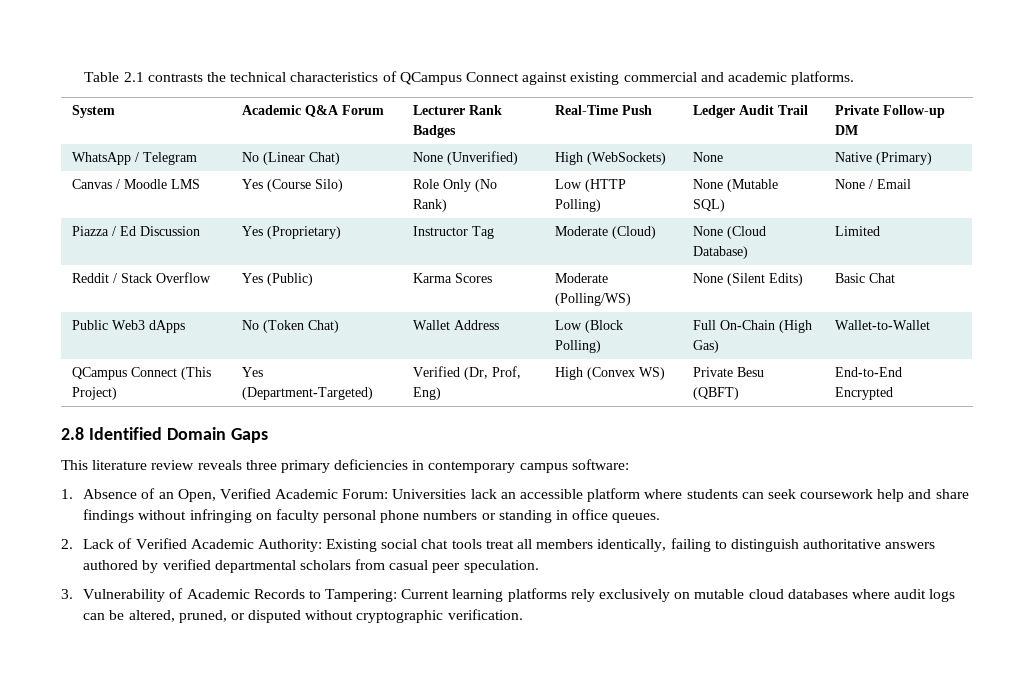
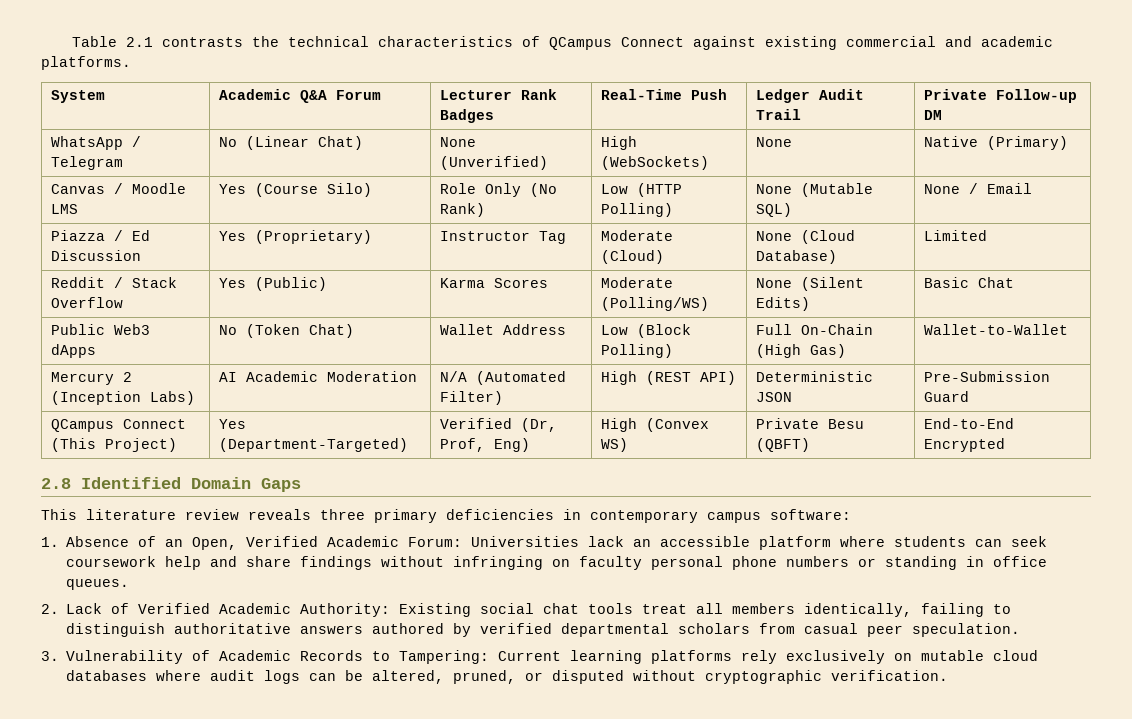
+ Mercury 2 (Inception Labs) | AI Academic Moderation | N/A (Automated Filter) | High (REST API) | Deterministic JSON | Pre-Submission Guard

